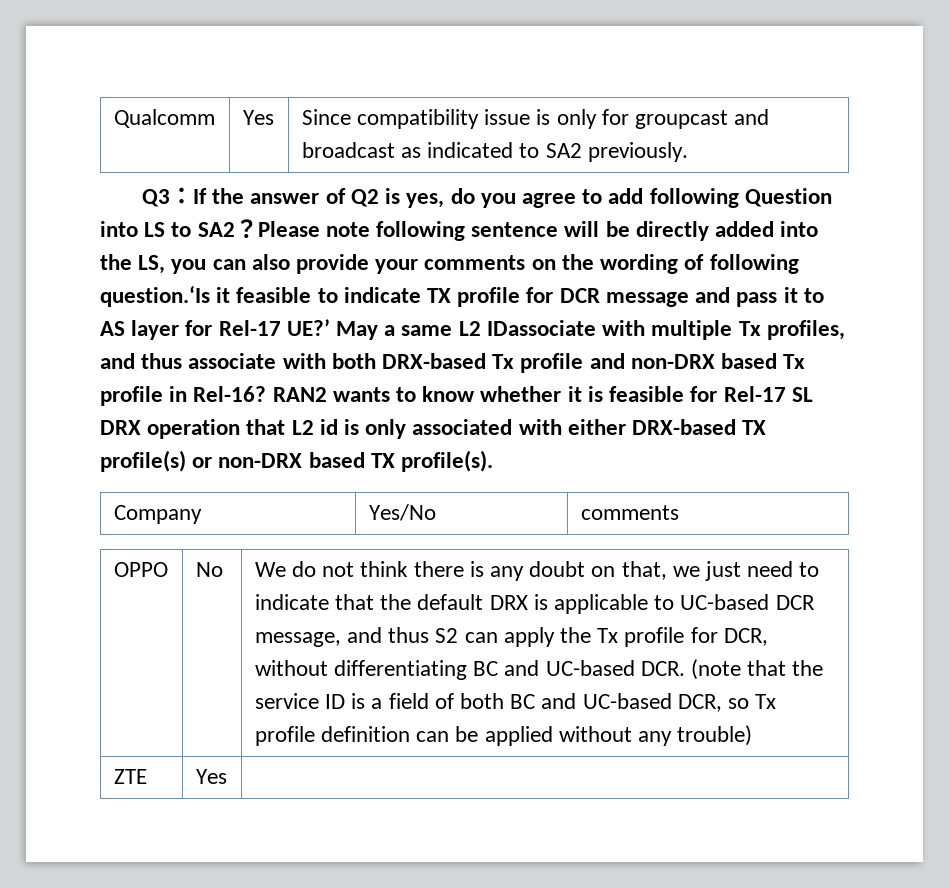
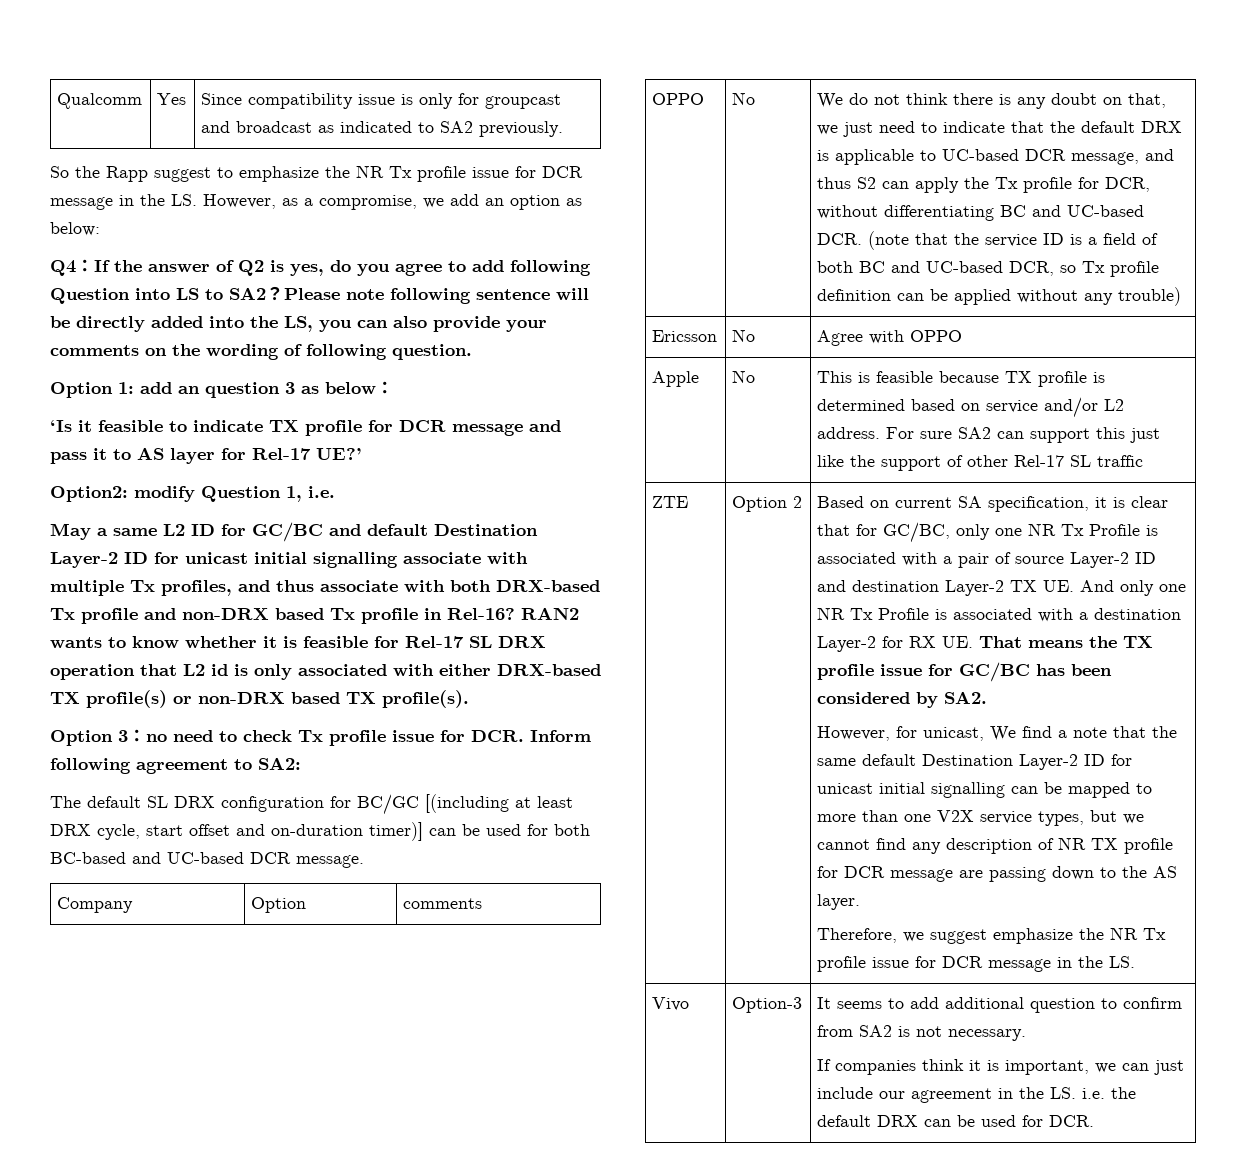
- Q3：If the answer of Q2 is yes, do you agree to add following Question into LS to SA2？
+ So the Rapp suggest to emphasize the NR Tx profile issue for DCR message in the LS. However, as a compromise, we add an option as below:
+ Q4：If the answer of Q2 is yes, do you agree to add following Question into LS to SA2？
- Please note following sentence will be directly added into the LS, you can also provide your comments on the wording of following question.‘Is it feasible to indicate TX profile for DCR message and pass it to AS layer for Rel-17 UE?’ May a same L2 IDassociate with multiple Tx profiles, and thus associate with both DRX-based Tx profile and non-DRX based Tx profile in Rel-16?
+ Please note following sentence will be directly added into the LS, you can also provide your comments on the wording of following question.
+ Option 1: add an question 3 as below：
+ ‘Is it feasible to indicate TX profile for DCR message and pass it to AS layer for Rel-17 UE?’
+ Option2: modify Question 1, i.e.
+ May a same L2 ID for GC/BC and default Destination Layer-2 ID for unicast initial signalling associate with multiple Tx profiles, and thus associate with both DRX-based Tx profile and non-DRX based Tx profile in Rel-16?
+ Option 3：no need to check Tx profile issue for DCR. Inform following agreement to SA2:
+ The default SL DRX configuration for BC/GC [(including at least DRX cycle, start offset and on-duration timer)] can be used for both BC-based and UC-based DCR message.
- Company | Yes/No | comments
+ Company | Option | comments
- ZTE | Yes |
+ Ericsson | No | Agree with OPPO
+ Apple | No | This is feasible because TX profile is determined based on service and/or L2 address. For sure SA2 can support this just like the support of other Rel-17 SL traffic
+ ZTE | Option 2 | Based on current SA specification, it is clear that for GC/BC, only one NR Tx Profile is associated with a pair of source Layer-2 ID and destination Layer-2 TX UE. And only one NR Tx Profile is associated with a destination Layer-2 for RX UE. That means the TX profile issue for GC/BC has been considered by SA2.
+ However, for unicast, We find a note that the same default Destination Layer-2 ID for unicast initial signalling can be mapped to more than one V2X service types, but we cannot find any description of NR TX profile for DCR message are passing down to the AS layer.
+ Therefore, we suggest emphasize the NR Tx profile issue for DCR message in the LS.
+ Vivo | Option-3 | It seems to add additional question to confirm from SA2 is not necessary.
+ If companies think it is important, we can just include our agreement in the LS. i.e. the default DRX can be used for DCR.

